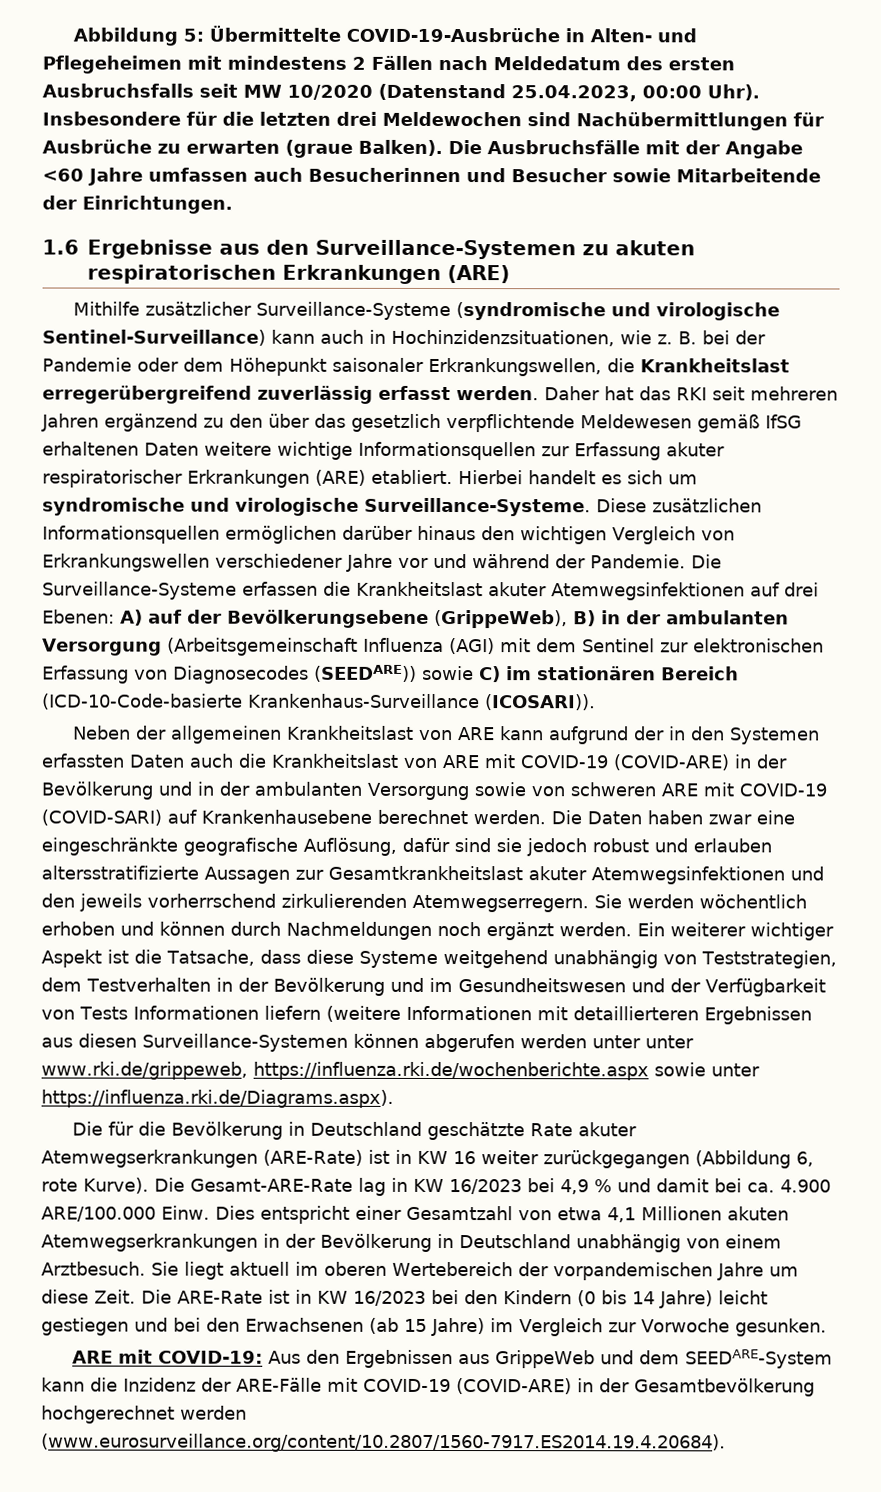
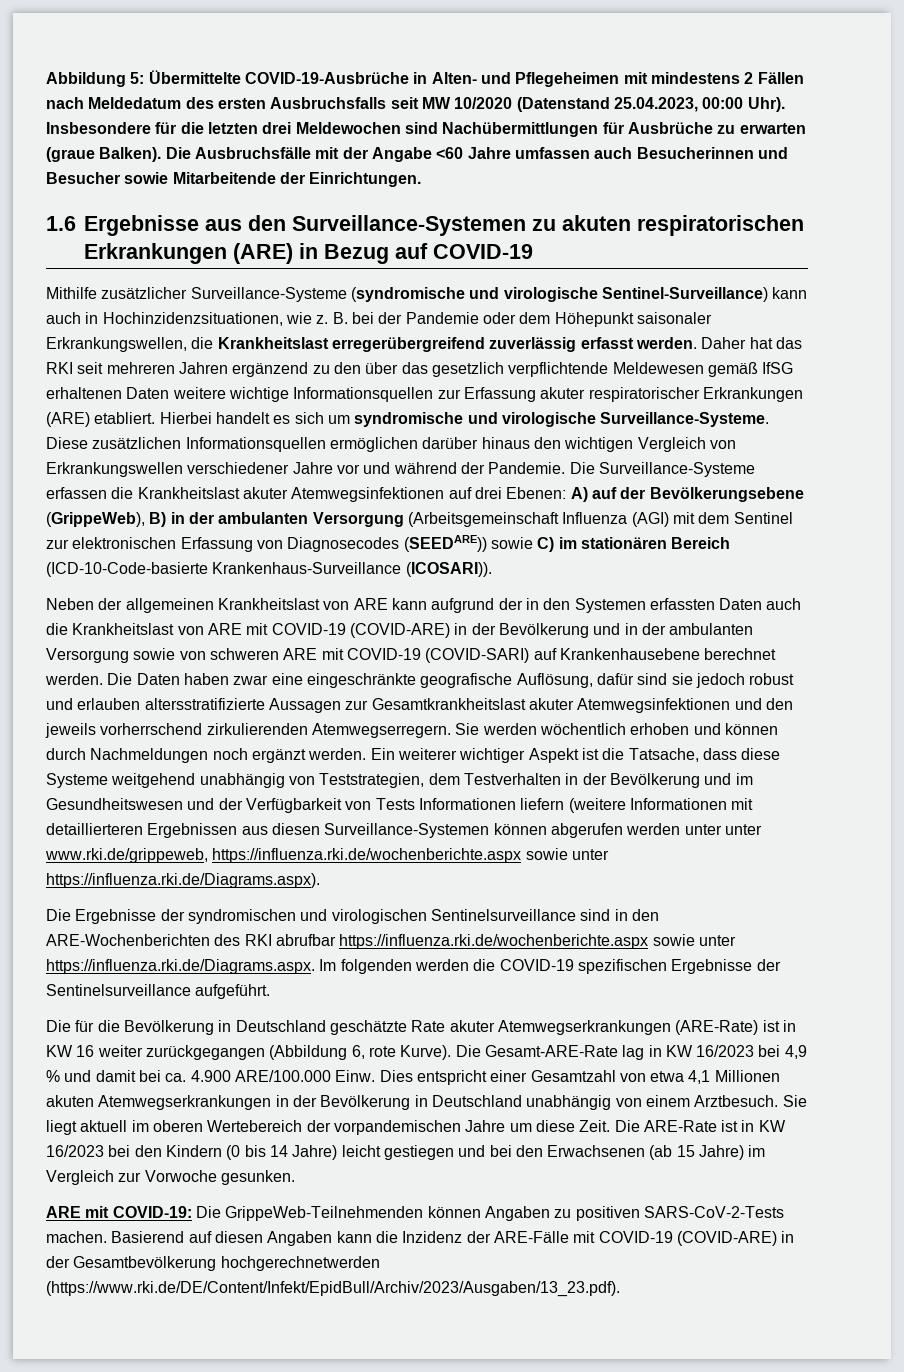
- 1.6 Ergebnisse aus den Surveillance-Systemen zu akuten respiratorischen Erkrankungen (ARE)
+ 1.6 Ergebnisse aus den Surveillance-Systemen zu akuten respiratorischen Erkrankungen (ARE) in Bezug auf COVID-19
+ Die Ergebnisse der syndromischen und virologischen Sentinelsurveillance sind in den ARE-Wochenberichten des RKI abrufbar https://influenza.rki.de/wochenberichte.aspx sowie unter https://influenza.rki.de/Diagrams.aspx. Im folgenden werden die COVID-19 spezifischen Ergebnisse der Sentinelsurveillance aufgeführt.
- ARE mit COVID-19: Aus den Ergebnissen aus GrippeWeb und dem SEEDARE-System kann die Inzidenz der ARE-Fälle mit COVID-19 (COVID-ARE) in der Gesamtbevölkerung hochgerechnet werden (www.eurosurveillance.org/content/10.2807/1560-7917.ES2014.19.4.20684).
+ ARE mit COVID-19: Die GrippeWeb-Teilnehmenden können Angaben zu positiven SARS-CoV-2-Tests machen. Basierend auf diesen Angaben kann die Inzidenz der ARE-Fälle mit COVID-19 (COVID-ARE) in der Gesamtbevölkerung hochgerechnetwerden (https://www.rki.de/DE/Content/Infekt/EpidBull/Archiv/2023/Ausgaben/13_23.pdf).

